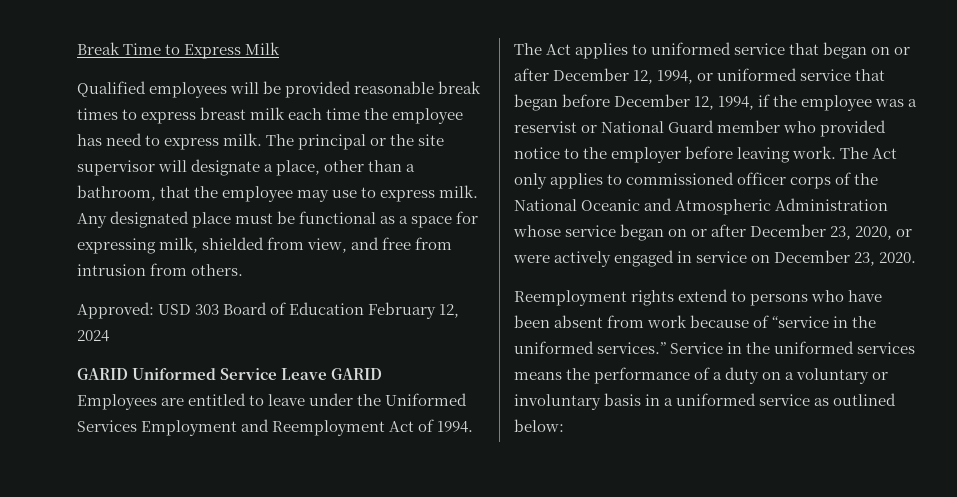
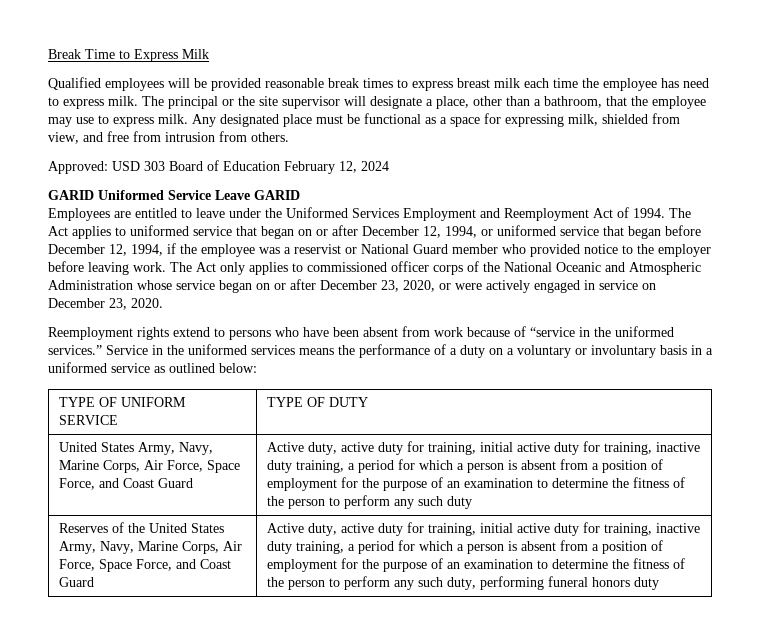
+ TYPE OF UNIFORM SERVICE | TYPE OF DUTY
+ United States Army, Navy, Marine Corps, Air Force, Space Force, and Coast Guard | Active duty, active duty for training, initial active duty for training, inactive duty training, a period for which a person is absent from a position of employment for the purpose of an examination to determine the fitness of the person to perform any such duty
+ Reserves of the United States Army, Navy, Marine Corps, Air Force, Space Force, and Coast Guard | Active duty, active duty for training, initial active duty for training, inactive duty training, a period for which a person is absent from a position of employment for the purpose of an examination to determine the fitness of the person to perform any such duty, performing funeral honors duty

